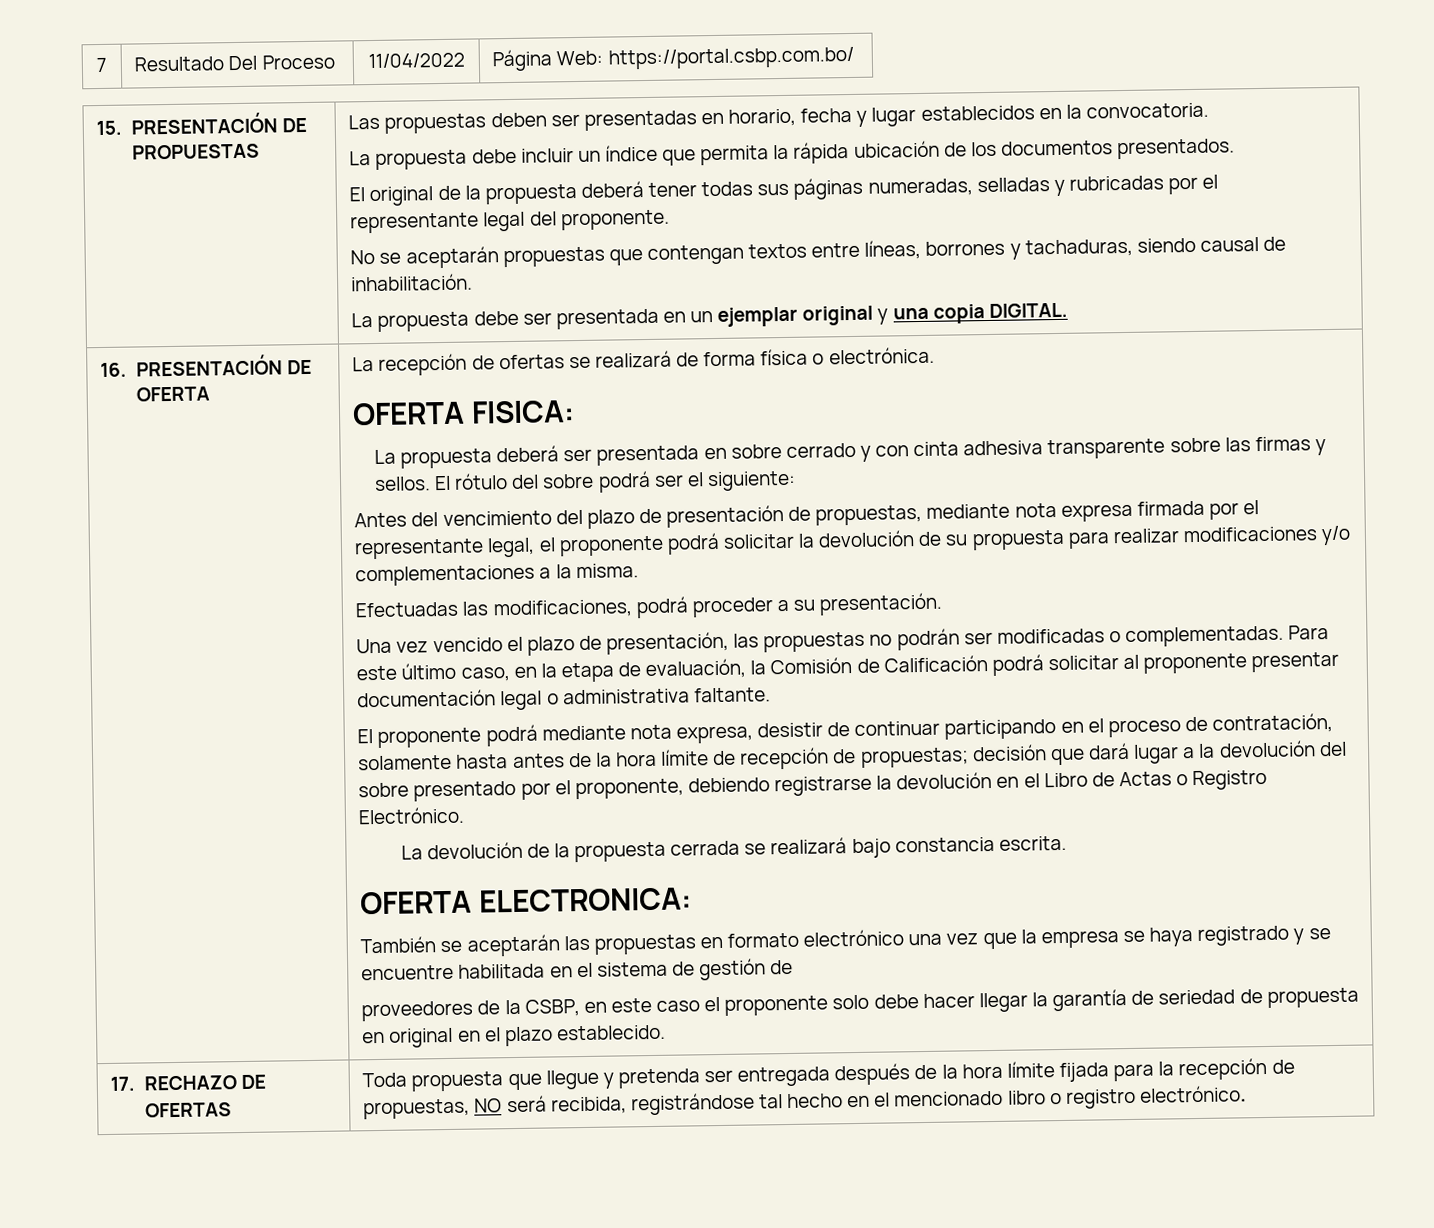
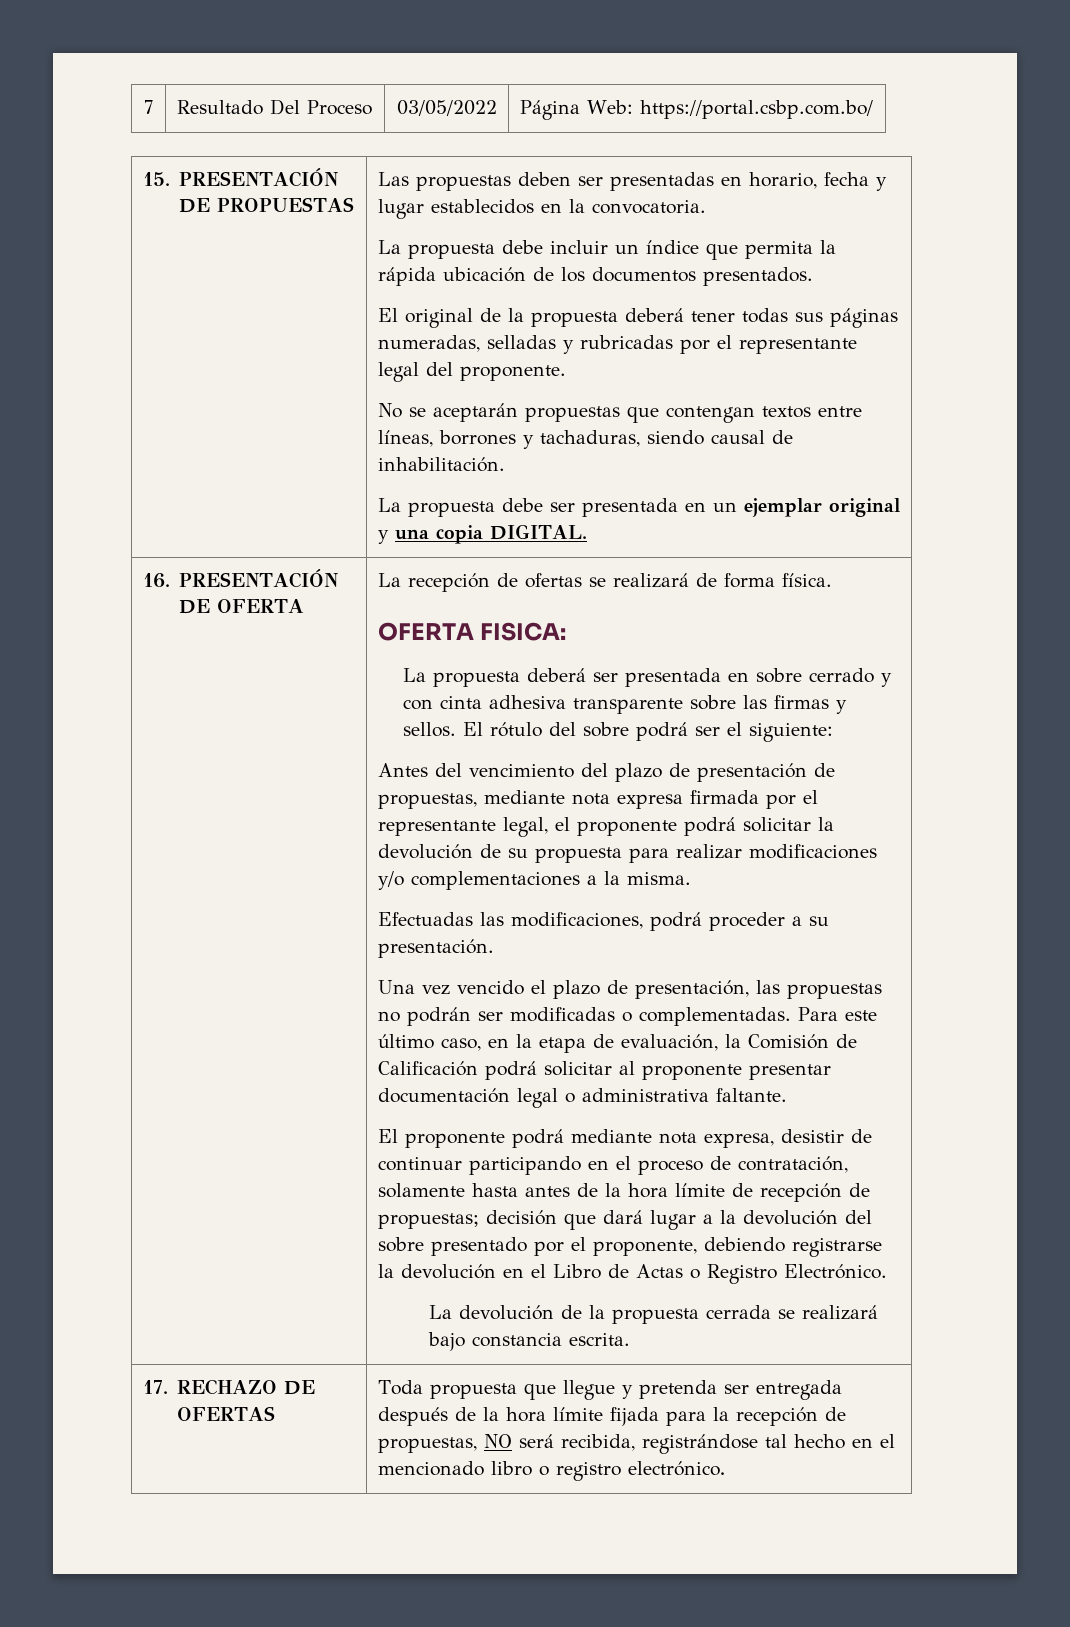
- 7 | Resultado Del Proceso | 11/04/2022 | Página Web: https://portal.csbp.com.bo/
+ 7 | Resultado Del Proceso | 03/05/2022 | Página Web: https://portal.csbp.com.bo/
- La recepción de ofertas se realizará de forma física o electrónica.
+ La recepción de ofertas se realizará de forma física.
- OFERTA ELECTRONICA:
- También se aceptarán las propuestas en formato electrónico una vez que la empresa se haya registrado y se encuentre habilitada en el sistema de gestión de
- proveedores de la CSBP, en este caso el proponente solo debe hacer llegar la garantía de seriedad de propuesta en original en el plazo establecido.

